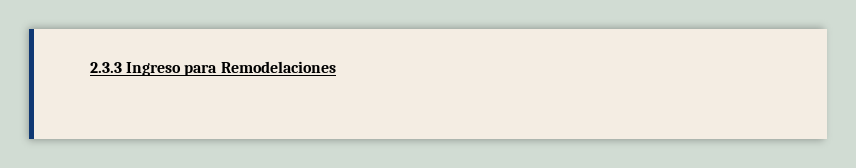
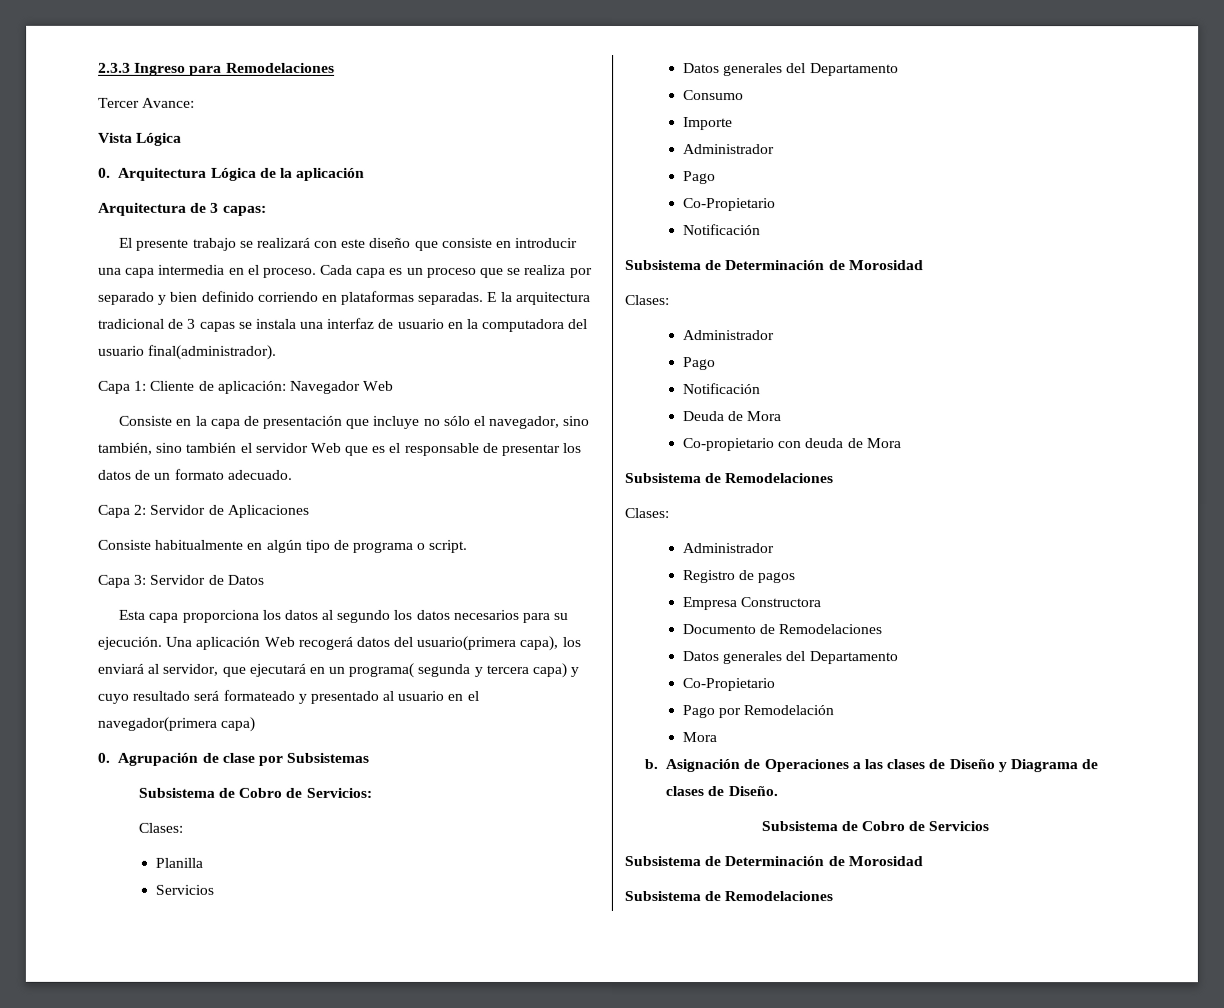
+ Tercer Avance:
+ Vista Lógica
+ 0. Arquitectura Lógica de la aplicación
+ Arquitectura de 3 capas:
+ El presente trabajo se realizará con este diseño que consiste en introducir una capa intermedia en el proceso. Cada capa es un proceso que se realiza por separado y bien definido corriendo en plataformas separadas. E la arquitectura tradicional de 3 capas se instala una interfaz de usuario en la computadora del usuario final(administrador).
+ Capa 1: Cliente de aplicación: Navegador Web
+ Consiste en la capa de presentación que incluye no sólo el navegador, sino también, sino también el servidor Web que es el responsable de presentar los datos de un formato adecuado.
+ Capa 2: Servidor de Aplicaciones
+ Consiste habitualmente en algún tipo de programa o script.
+ Capa 3: Servidor de Datos
+ Esta capa proporciona los datos al segundo los datos necesarios para su ejecución. Una aplicación Web recogerá datos del usuario(primera capa), los enviará al servidor, que ejecutará en un programa( segunda y tercera capa) y cuyo resultado será formateado y presentado al usuario en el navegador(primera capa)
+ 0. Agrupación de clase por Subsistemas
+ Subsistema de Cobro de Servicios:
+ Clases:
+ Planilla
+ Servicios
+ Datos generales del Departamento
+ Consumo
+ Importe
+ Administrador
+ Pago
+ Co-Propietario
+ Notificación
+ Subsistema de Determinación de Morosidad
+ Clases:
+ Administrador
+ Pago
+ Notificación
+ Deuda de Mora
+ Co-propietario con deuda de Mora
+ Subsistema de Remodelaciones
+ Clases:
+ Administrador
+ Registro de pagos
+ Empresa Constructora
+ Documento de Remodelaciones
+ Datos generales del Departamento
+ Co-Propietario
+ Pago por Remodelación
+ Mora
+ b. Asignación de Operaciones a las clases de Diseño y Diagrama de clases de Diseño.
+ Subsistema de Cobro de Servicios
+ Subsistema de Determinación de Morosidad
+ Subsistema de Remodelaciones

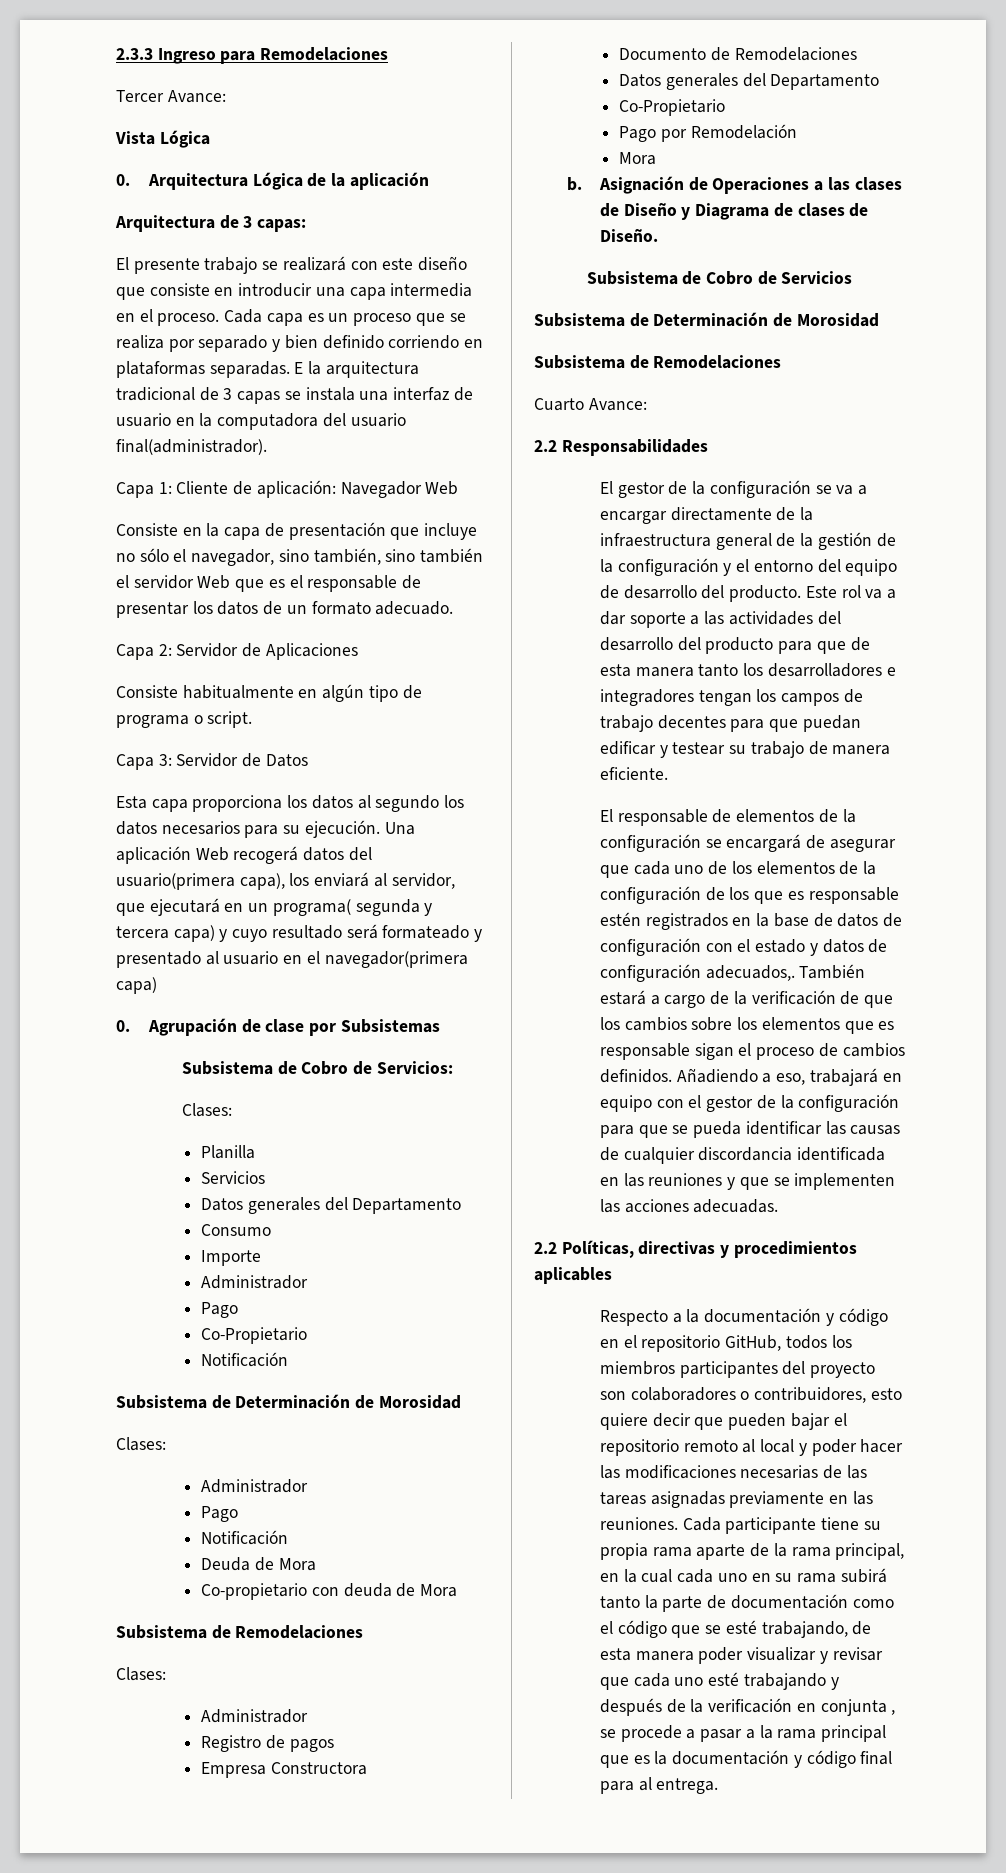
+ Cuarto Avance:
+ 2.2 Responsabilidades
+ El gestor de la configuración se va a encargar directamente de la infraestructura general de la gestión de la configuración y el entorno del equipo de desarrollo del producto. Este rol va a dar soporte a las actividades del desarrollo del producto para que de esta manera tanto los desarrolladores e integradores tengan los campos de trabajo decentes para que puedan edificar y testear su trabajo de manera eficiente.
+ El responsable de elementos de la configuración se encargará de asegurar que cada uno de los elementos de la configuración de los que es responsable estén registrados en la base de datos de configuración con el estado y datos de configuración adecuados,. También estará a cargo de la verificación de que los cambios sobre los elementos que es responsable sigan el proceso de cambios definidos. Añadiendo a eso, trabajará en equipo con el gestor de la configuración para que se pueda identificar las causas de cualquier discordancia identificada en las reuniones y que se implementen las acciones adecuadas.
+ 2.2 Políticas, directivas y procedimientos aplicables
+ Respecto a la documentación y código en el repositorio GitHub, todos los miembros participantes del proyecto son colaboradores o contribuidores, esto quiere decir que pueden bajar el repositorio remoto al local y poder hacer las modificaciones necesarias de las tareas asignadas previamente en las reuniones. Cada participante tiene su propia rama aparte de la rama principal, en la cual cada uno en su rama subirá tanto la parte de documentación como el código que se esté trabajando, de esta manera poder visualizar y revisar que cada uno esté trabajando y después de la verificación en conjunta , se procede a pasar a la rama principal que es la documentación y código final para al entrega.

